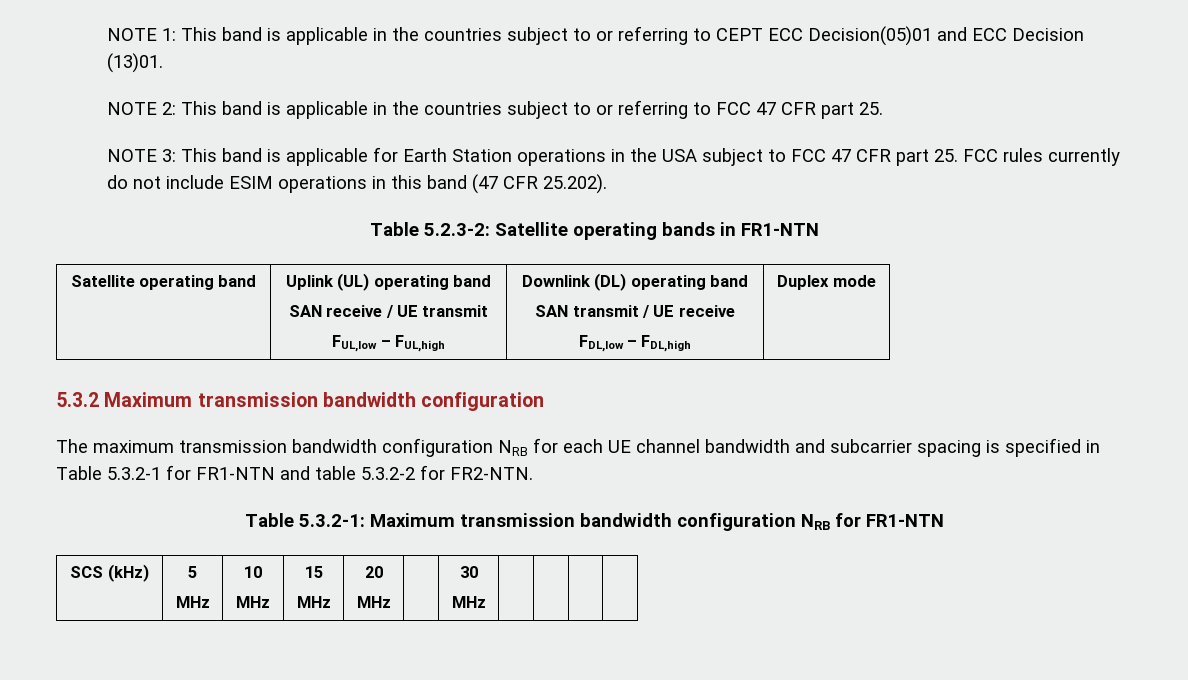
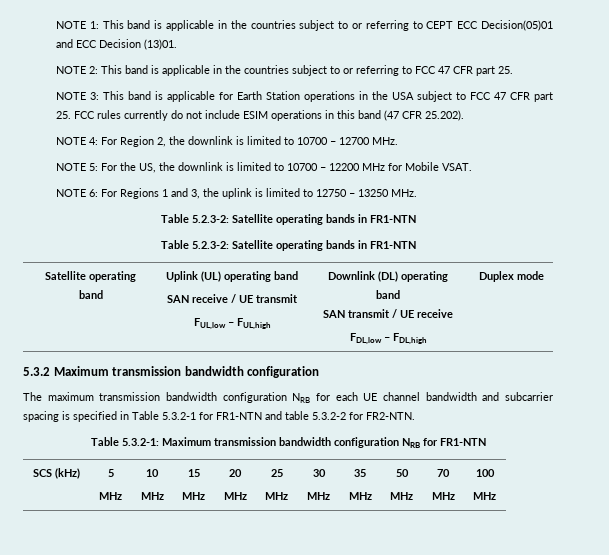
+ NOTE 4: For Region 2, the downlink is limited to 10700 – 12700 MHz.
+ NOTE 5: For the US, the downlink is limited to 10700 – 12200 MHz for Mobile VSAT.
+ NOTE 6: For Regions 1 and 3, the uplink is limited to 12750 – 13250 MHz.
+ Table 5.2.3-2: Satellite operating bands in FR1-NTN
  SCS (kHz) | 5
  MHz | 10
  MHz | 15
  MHz | 20
- MHz | | 30
- MHz | | | |
+ MHz | 25
+ MHz | 30
+ MHz | 35
+ MHz | 50
+ MHz | 70
+ MHz | 100
+ MHz

